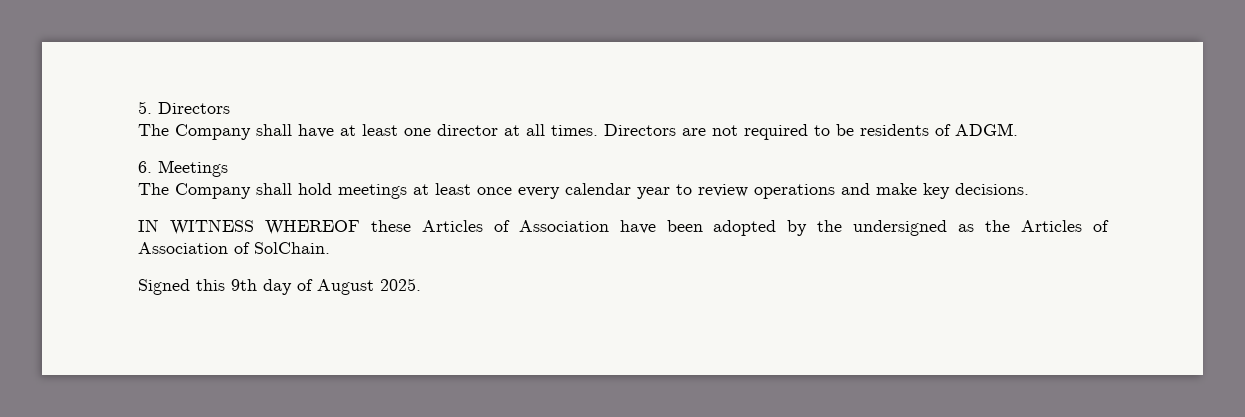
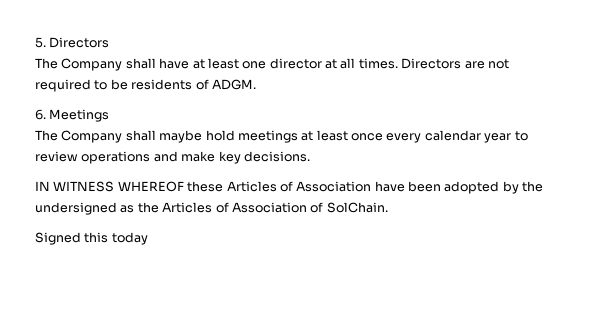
- The Company shall hold meetings at least once every calendar year to review operations and make key decisions.
+ The Company shall maybe hold meetings at least once every calendar year to review operations and make key decisions.
- Signed this 9th day of August 2025.
+ Signed this today

